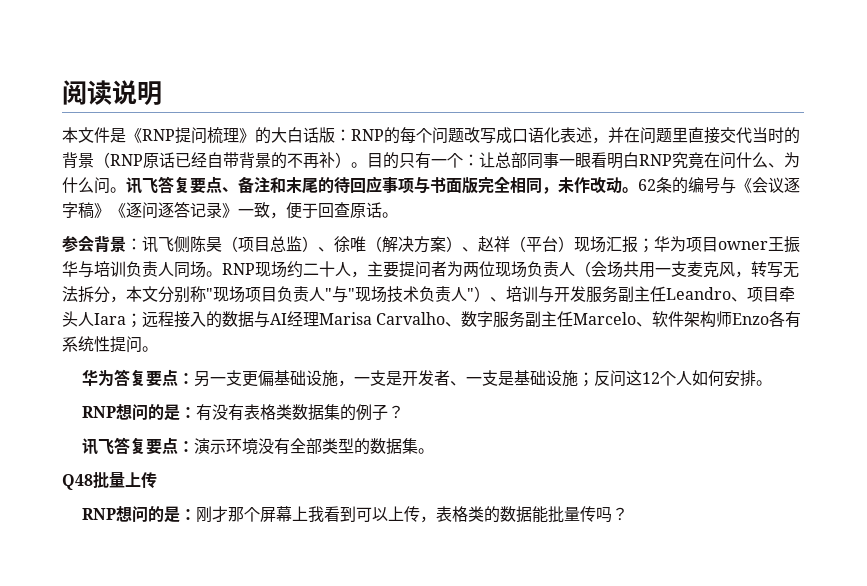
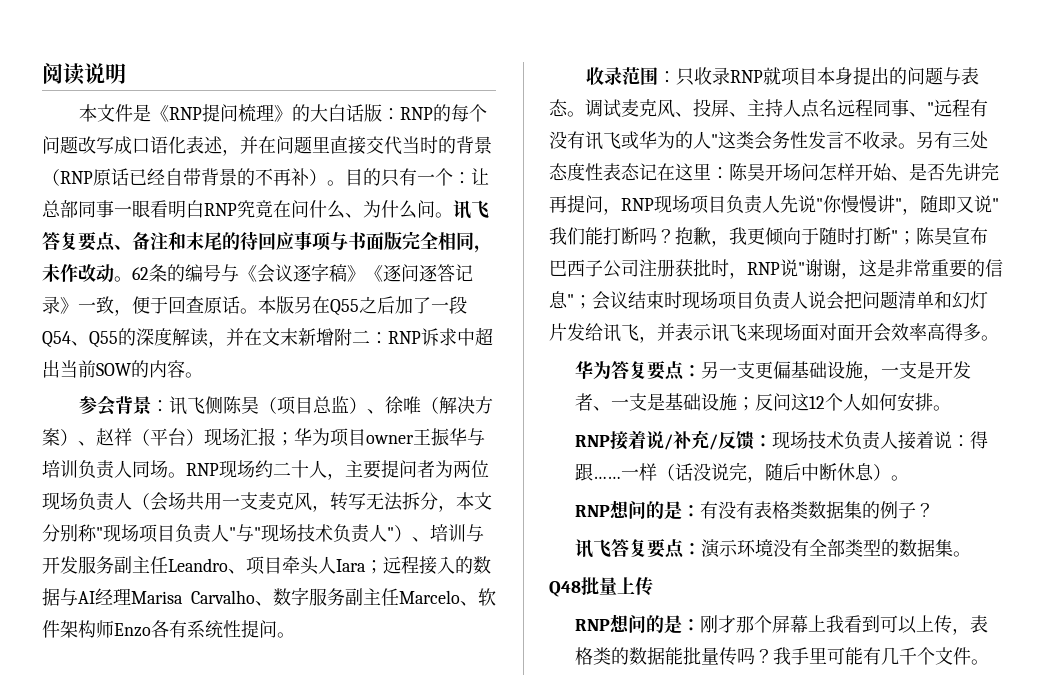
+ 本版另在Q55之后加了一段Q54、Q55的深度解读，并在文末新增附二：RNP诉求中超出当前SOW的内容。
+ 收录范围：只收录RNP就项目本身提出的问题与表态。调试麦克风、投屏、主持人点名远程同事、"远程有没有讯飞或华为的人"这类会务性发言不收录。另有三处态度性表态记在这里：陈昊开场问怎样开始、是否先讲完再提问，RNP现场项目负责人先说"你慢慢讲"，随即又说"我们能打断吗？抱歉，我更倾向于随时打断"；陈昊宣布巴西子公司注册获批时，RNP说"谢谢，这是非常重要的信息"；会议结束时现场项目负责人说会把问题清单和幻灯片发给讯飞，并表示讯飞来现场面对面开会效率高得多。
+ RNP接着说/补充/反馈：现场技术负责人接着说：得跟……一样（话没说完，随后中断休息）。
+ 我手里可能有几千个文件。

